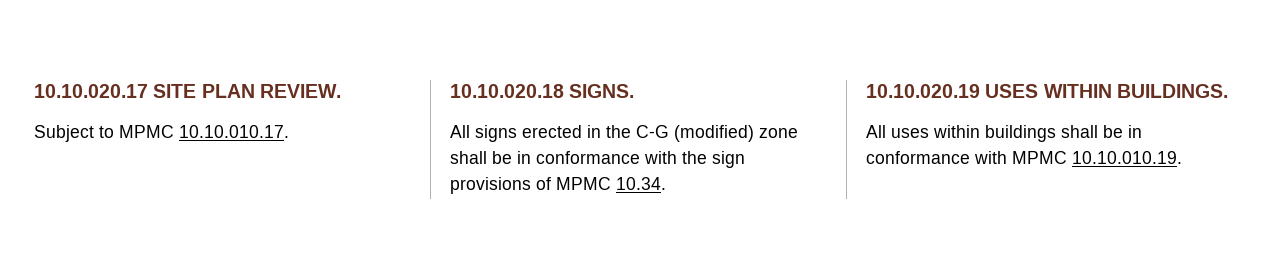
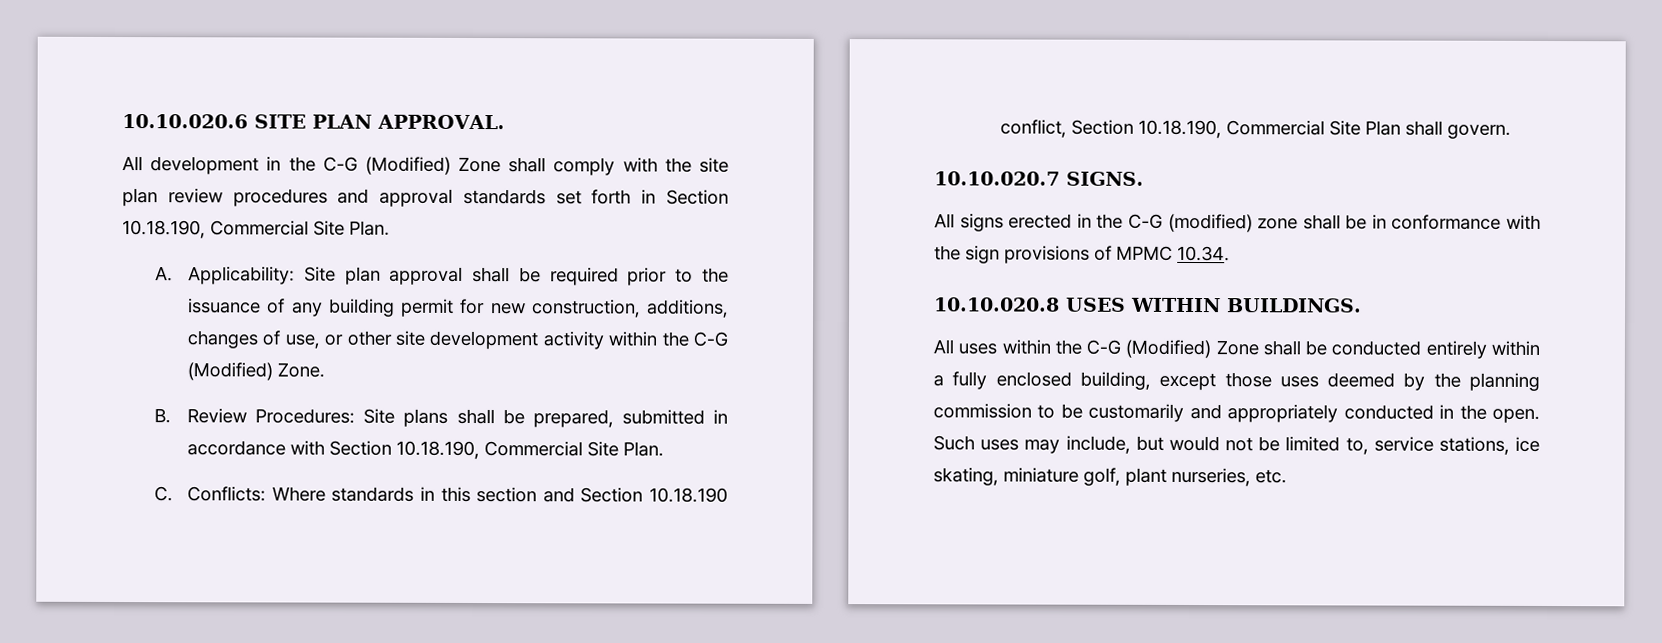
- 10.10.020.17 SITE PLAN REVIEW.
- Subject to MPMC 10.10.010.17.
- 10.10.020.18 SIGNS.
+ 10.10.020.6 SITE PLAN APPROVAL.
+ All development in the C-G (Modified) Zone shall comply with the site plan review procedures and approval standards set forth in Section 10.18.190, Commercial Site Plan.
+ A. Applicability: Site plan approval shall be required prior to the issuance of any building permit for new construction, additions, changes of use, or other site development activity within the C-G (Modified) Zone.
+ B. Review Procedures: Site plans shall be prepared, submitted in accordance with Section 10.18.190, Commercial Site Plan.
+ C. Conflicts: Where standards in this section and Section 10.18.190 conflict, Section 10.18.190, Commercial Site Plan shall govern.
+ 10.10.020.7 SIGNS.
- 10.10.020.19 USES WITHIN BUILDINGS.
+ 10.10.020.8 USES WITHIN BUILDINGS.
- All uses within buildings shall be in conformance with MPMC 10.10.010.19.
+ All uses within the C-G (Modified) Zone shall be conducted entirely within a fully enclosed building, except those uses deemed by the planning commission to be customarily and appropriately conducted in the open. Such uses may include, but would not be limited to, service stations, ice skating, miniature golf, plant nurseries, etc.

